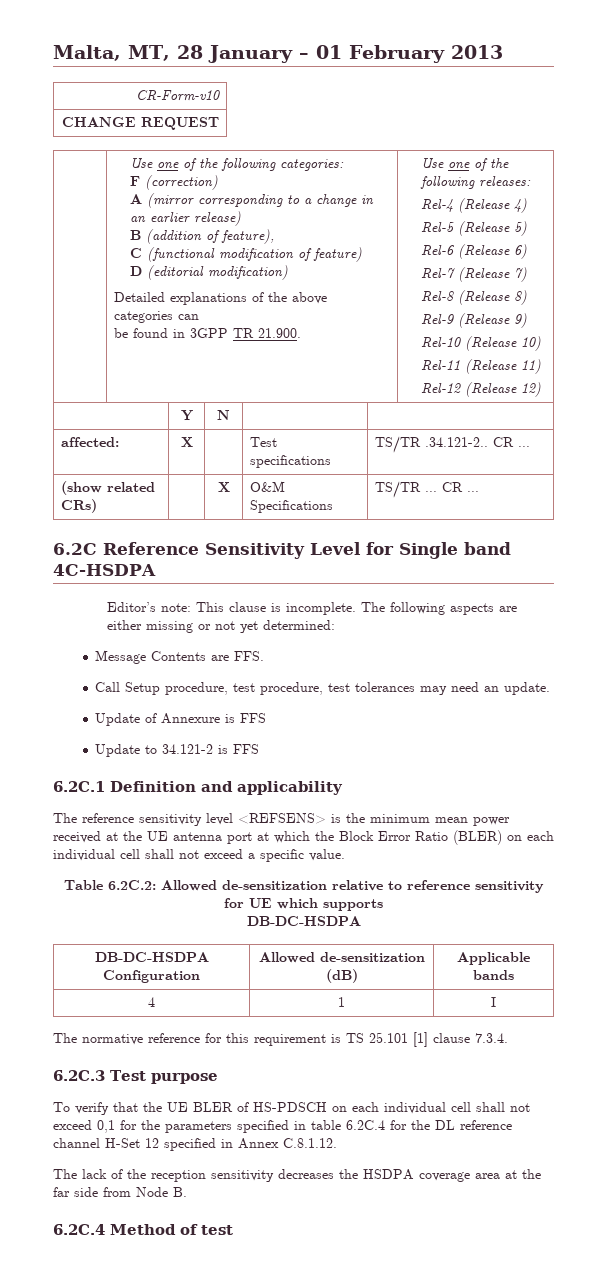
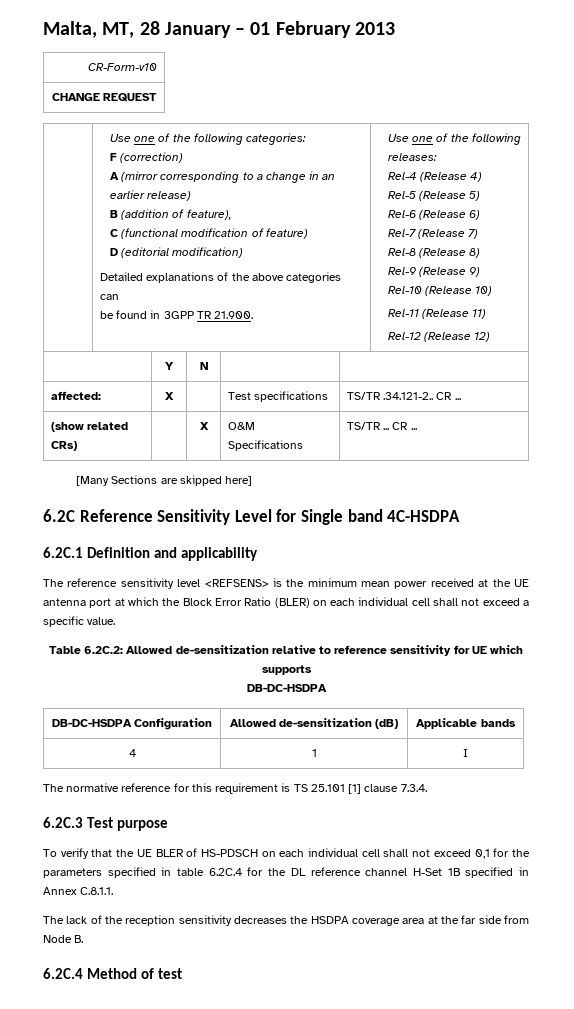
+ [Many Sections are skipped here]
- Editor’s note: This clause is incomplete. The following aspects are either missing or not yet determined:
- Message Contents are FFS.
- Call Setup procedure, test procedure, test tolerances may need an update.
- Update of Annexure is FFS
- Update to 34.121-2 is FFS
- To verify that the UE BLER of HS-PDSCH on each individual cell shall not exceed 0,1 for the parameters specified in table 6.2C.4 for the DL reference channel H-Set 12 specified in Annex C.8.1.12.
+ To verify that the UE BLER of HS-PDSCH on each individual cell shall not exceed 0,1 for the parameters specified in table 6.2C.4 for the DL reference channel H-Set 1B specified in Annex C.8.1.1.

